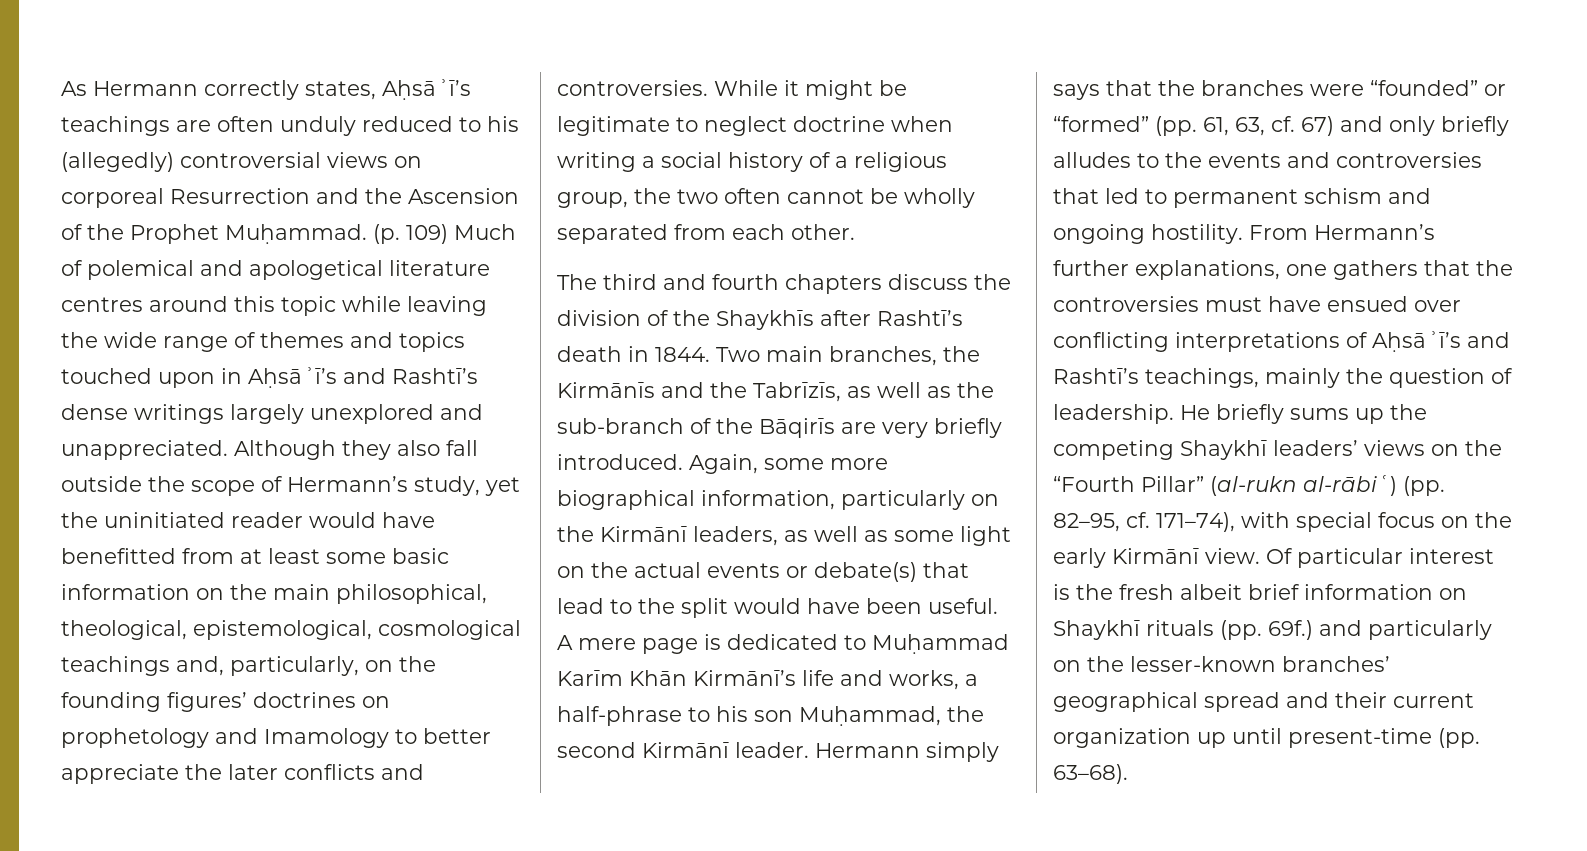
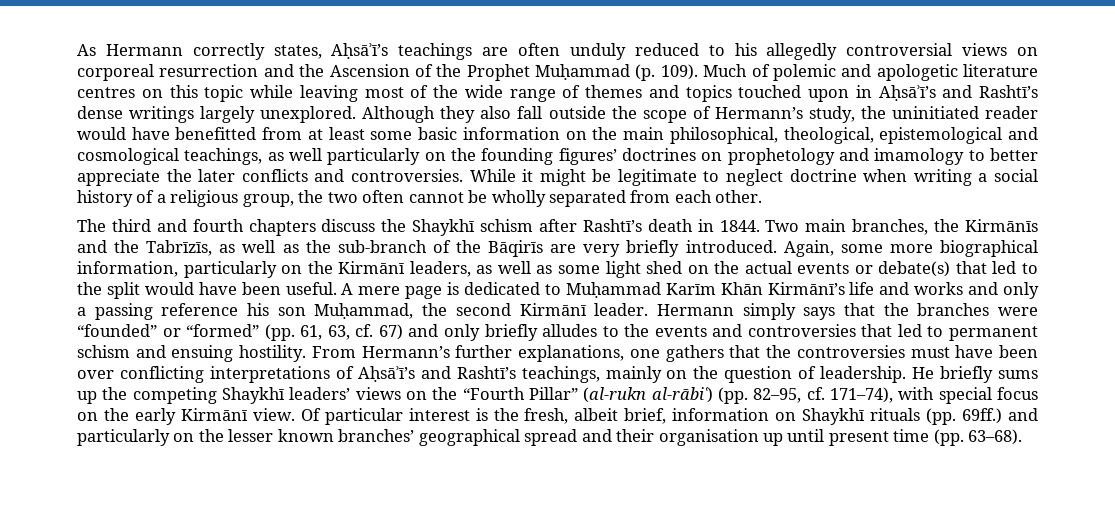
- As Hermann correctly states, Aḥsāʾī’s teachings are often unduly reduced to his (allegedly) controversial views on corporeal Resurrection and the Ascension of the Prophet Muḥammad. (p. 109) Much of polemical and apologetical literature centres around this topic while leaving the wide range of themes and topics touched upon in Aḥsāʾī’s and Rashtī’s dense writings largely unexplored and unappreciated.
+ As Hermann correctly states, Aḥsāʾī’s teachings are often unduly reduced to his allegedly controversial views on corporeal resurrection and the Ascension of the Prophet Muḥammad (p. 109). Much of polemic and apologetic literature centres on this topic while leaving most of the wide range of themes and topics touched upon in Aḥsāʾī’s and Rashtī’s dense writings largely unexplored.
- Although they also fall outside the scope of Hermann’s study, yet the uninitiated reader would have benefitted from at least some basic information on the main philosophical, theological, epistemological, cosmological teachings and, particularly, on the founding figures’ doctrines on prophetology and Imamology to better appreciate the later conflicts and controversies.
+ Although they also fall outside the scope of Hermann’s study, the uninitiated reader would have benefitted from at least some basic information on the main philosophical, theological, epistemological and cosmological teachings, as well particularly on the founding figures’ doctrines on prophetology and imamology to better appreciate the later conflicts and controversies.
- The third and fourth chapters discuss the division of the Shaykhīs after Rashtī’s death in 1844.
+ The third and fourth chapters discuss the Shaykhī schism after Rashtī’s death in 1844.
- Again, some more biographical information, particularly on the Kirmānī leaders, as well as some light on the actual events or debate(s) that lead to the split would have been useful.
+ Again, some more biographical information, particularly on the Kirmānī leaders, as well as some light shed on the actual events or debate(s) that led to the split would have been useful.
- A mere page is dedicated to Muḥammad Karīm Khān Kirmānī’s life and works, a half-phrase to his son Muḥammad, the second Kirmānī leader.
+ A mere page is dedicated to Muḥammad Karīm Khān Kirmānī’s life and works and only a passing reference his son Muḥammad, the second Kirmānī leader.
- Hermann simply says that the branches were “founded” or “formed” (pp. 61, 63, cf. 67) and only briefly alludes to the events and controversies that led to permanent schism and ongoing hostility.
+ Hermann simply says that the branches were “founded” or “formed” (pp. 61, 63, cf. 67) and only briefly alludes to the events and controversies that led to permanent schism and ensuing hostility.
- From Hermann’s further explanations, one gathers that the controversies must have ensued over conflicting interpretations of Aḥsāʾī’s and Rashtī’s teachings, mainly the question of leadership.
+ From Hermann’s further explanations, one gathers that the controversies must have been over conflicting interpretations of Aḥsāʾī’s and Rashtī’s teachings, mainly on the question of leadership.
- Of particular interest is the fresh albeit brief information on Shaykhī rituals (pp. 69f.) and particularly on the lesser-known branches’ geographical spread and their current organization up until present-time (pp. 63–68).
+ Of particular interest is the fresh, albeit brief, information on Shaykhī rituals (pp. 69ff.) and particularly on the lesser known branches’ geographical spread and their organisation up until present time (pp. 63–68).

